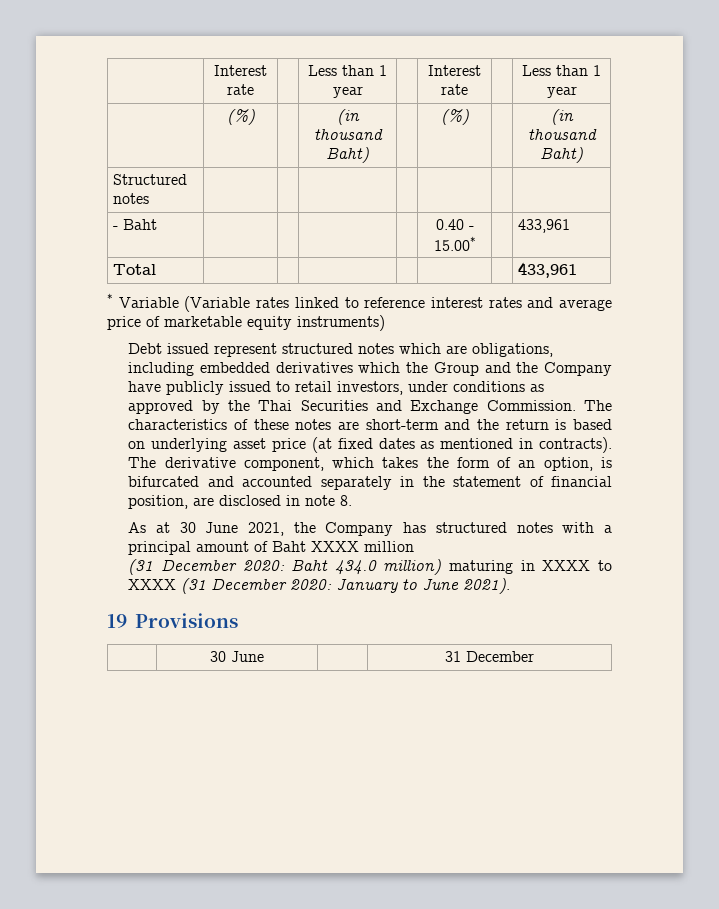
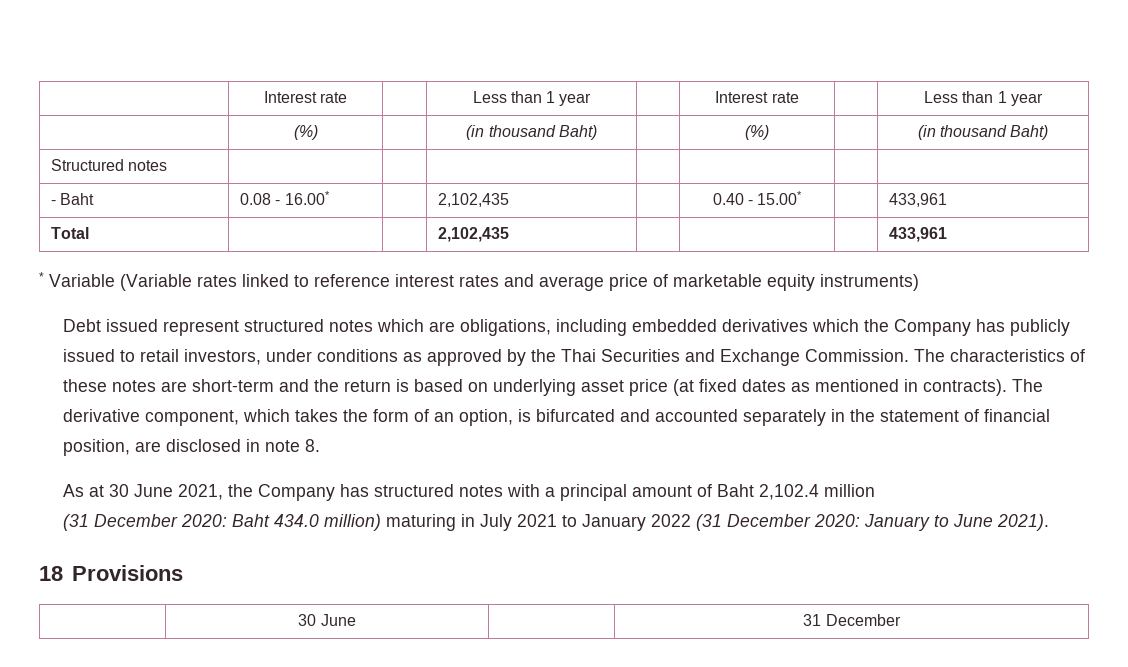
- - Baht | | | | | 0.40 - 15.00* | | 433,961
+ - Baht | 0.08 - 16.00* | | 2,102,435 | | 0.40 - 15.00* | | 433,961
- Total | | | | | | | 433,961
+ Total | | | 2,102,435 | | | | 433,961
- Debt issued represent structured notes which are obligations, including embedded derivatives which the Group and the Company have publicly issued to retail investors, under conditions as approved by the Thai Securities and Exchange Commission.
+ Debt issued represent structured notes which are obligations, including embedded derivatives which the Company has publicly issued to retail investors, under conditions as approved by the Thai Securities and Exchange Commission.
- As at 30 June 2021, the Company has structured notes with a principal amount of Baht XXXX million
+ As at 30 June 2021, the Company has structured notes with a principal amount of Baht 2,102.4 million
- (31 December 2020: Baht 434.0 million) maturing in XXXX to XXXX (31 December 2020: January to June 2021).
+ (31 December 2020: Baht 434.0 million) maturing in July 2021 to January 2022 (31 December 2020: January to June 2021).
- 19 Provisions
+ 18 Provisions

